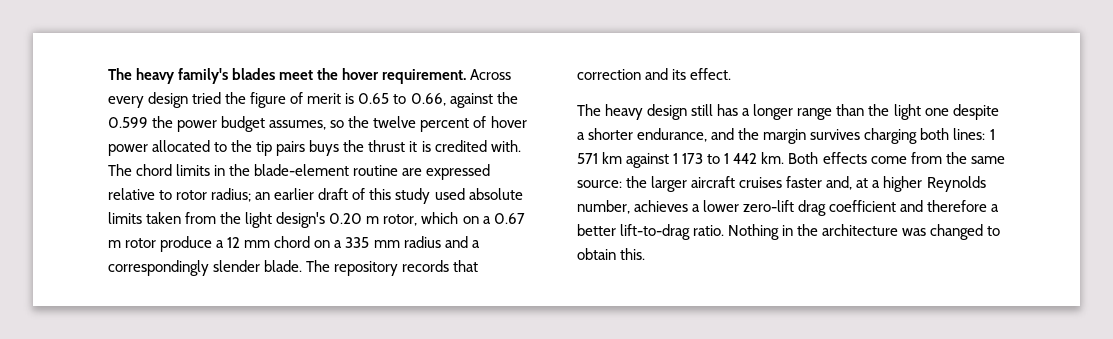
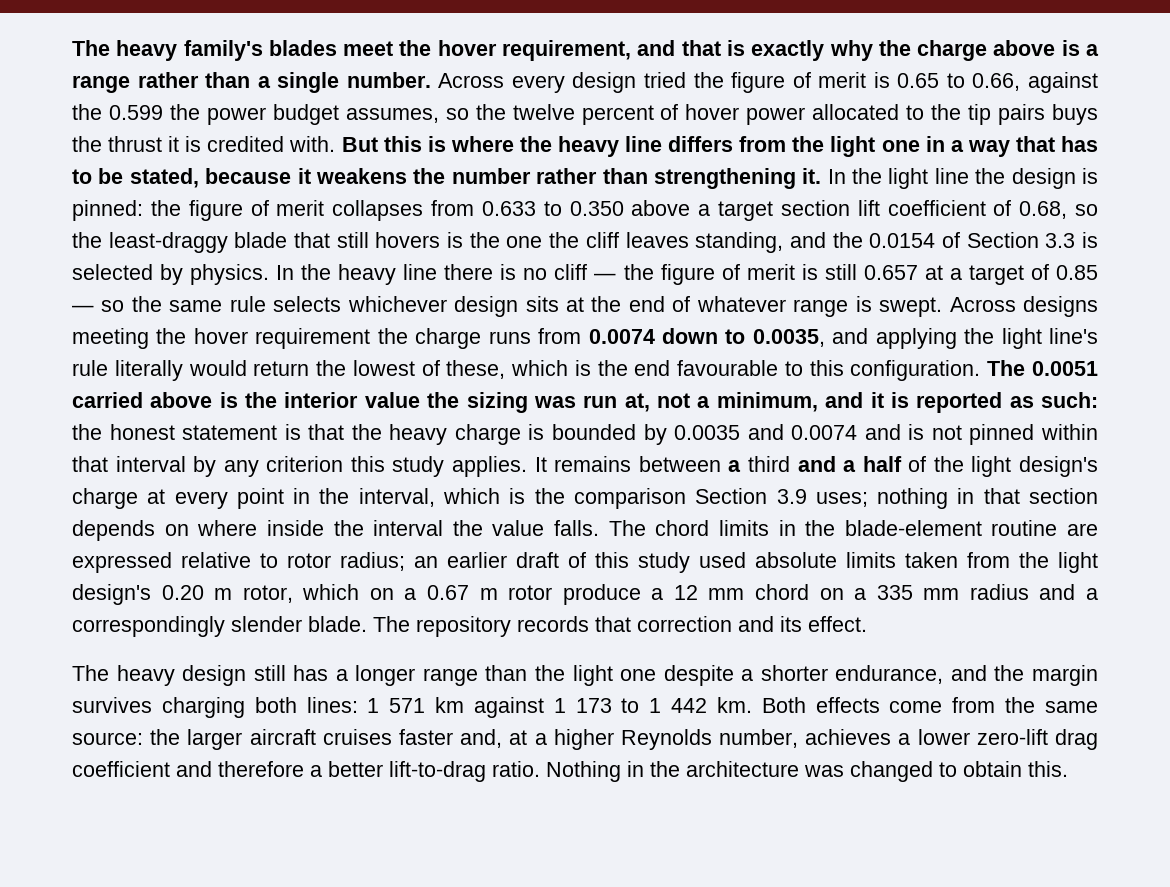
- The heavy family's blades meet the hover requirement.
+ The heavy family's blades meet the hover requirement, and that is exactly why the charge above is a range rather than a single number.
+ But this is where the heavy line differs from the light one in a way that has to be stated, because it weakens the number rather than strengthening it. In the light line the design is pinned: the figure of merit collapses from 0.633 to 0.350 above a target section lift coefficient of 0.68, so the least-draggy blade that still hovers is the one the cliff leaves standing, and the 0.0154 of Section 3.3 is selected by physics. In the heavy line there is no cliff — the figure of merit is still 0.657 at a target of 0.85 — so the same rule selects whichever design sits at the end of whatever range is swept. Across designs meeting the hover requirement the charge runs from 0.0074 down to 0.0035, and applying the light line's rule literally would return the lowest of these, which is the end favourable to this configuration. The 0.0051 carried above is the interior value the sizing was run at, not a minimum, and it is reported as such: the honest statement is that the heavy charge is bounded by 0.0035 and 0.0074 and is not pinned within that interval by any criterion this study applies. It remains between a third and a half of the light design's charge at every point in the interval, which is the comparison Section 3.9 uses; nothing in that section depends on where inside the interval the value falls.

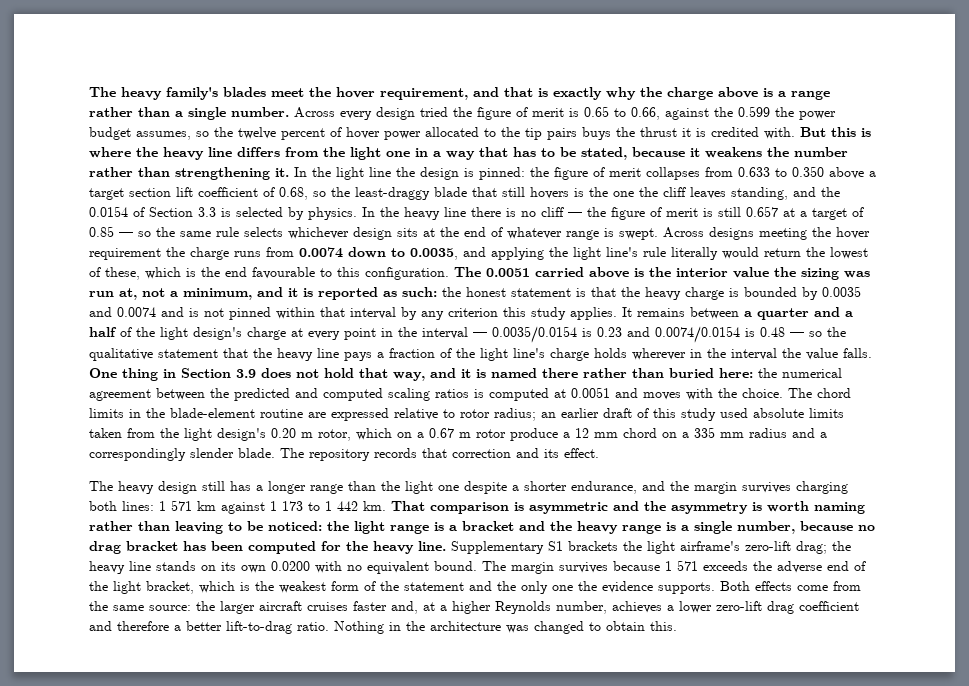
- It remains between a third and a half of the light design's charge at every point in the interval, which is the comparison Section 3.9 uses; nothing in that section depends on where inside the interval the value falls.
+ It remains between a quarter and a half of the light design's charge at every point in the interval — 0.0035/0.0154 is 0.23 and 0.0074/0.0154 is 0.48 — so the qualitative statement that the heavy line pays a fraction of the light line's charge holds wherever in the interval the value falls.
+ One thing in Section 3.9 does not hold that way, and it is named there rather than buried here: the numerical agreement between the predicted and computed scaling ratios is computed at 0.0051 and moves with the choice.
+ That comparison is asymmetric and the asymmetry is worth naming rather than leaving to be noticed: the light range is a bracket and the heavy range is a single number, because no drag bracket has been computed for the heavy line. Supplementary S1 brackets the light airframe's zero-lift drag; the heavy line stands on its own 0.0200 with no equivalent bound. The margin survives because 1 571 exceeds the adverse end of the light bracket, which is the weakest form of the statement and the only one the evidence supports.

